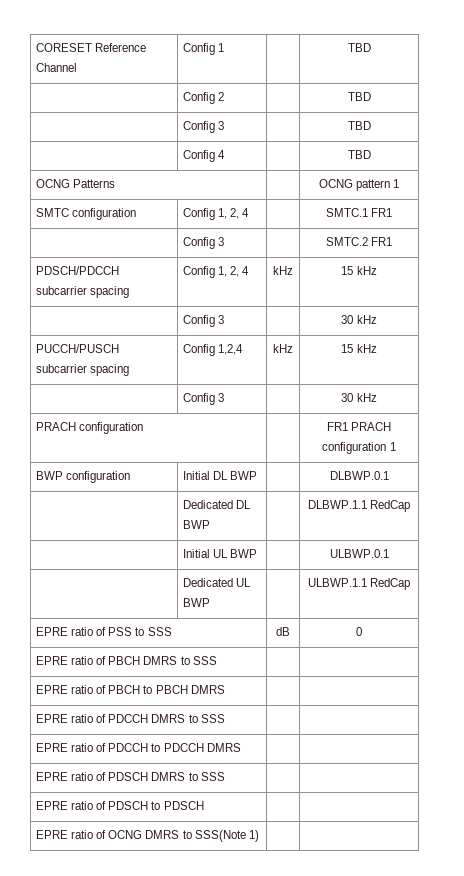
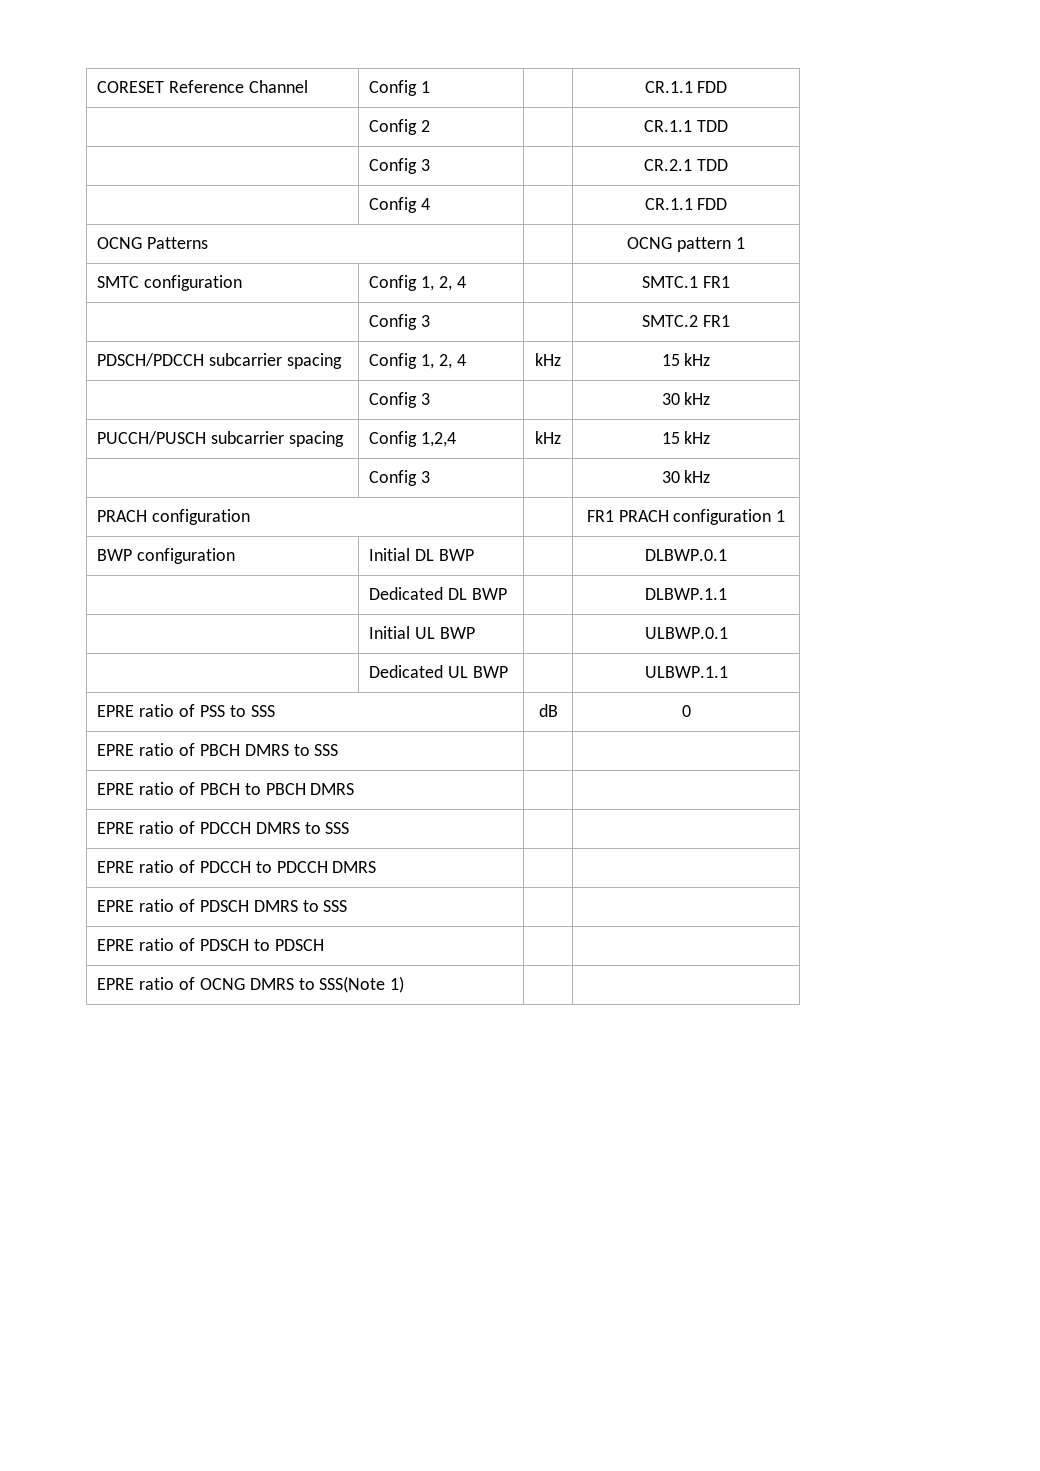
- CORESET Reference Channel | Config 1 | | TBD
+ CORESET Reference Channel | Config 1 | | CR.1.1 FDD
- | Config 2 | | TBD
- | Config 3 | | TBD
+ | Config 2 | | CR.1.1 TDD
+ | Config 3 | | CR.2.1 TDD
- | Config 4 | | TBD
+ | Config 4 | | CR.1.1 FDD
- | Dedicated DL BWP | | DLBWP.1.1 RedCap
+ | Dedicated DL BWP | | DLBWP.1.1
- | Dedicated UL BWP | | ULBWP.1.1 RedCap
+ | Dedicated UL BWP | | ULBWP.1.1

